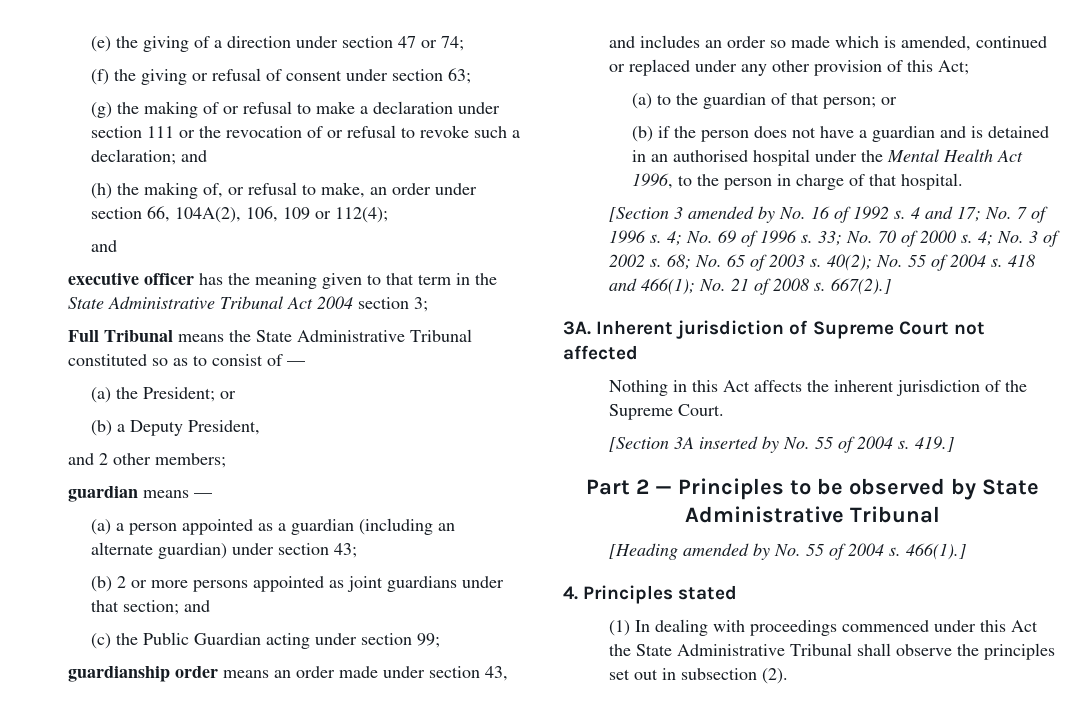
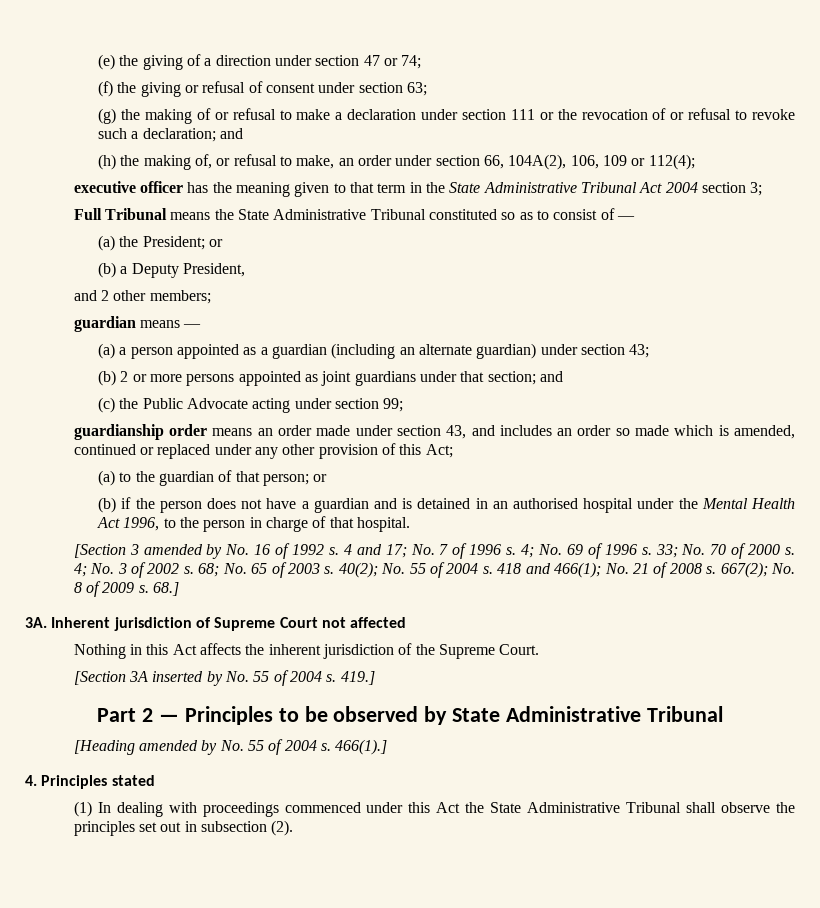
  (h) the making of, or refusal to make, an order under section 66, 104A(2), 106, 109 or 112(4);
- and
- (c) the Public Guardian acting under section 99;
+ (c) the Public Advocate acting under section 99;
- 667(2).]
+ 667(2); No. 8 of 2009 s. 68.]

